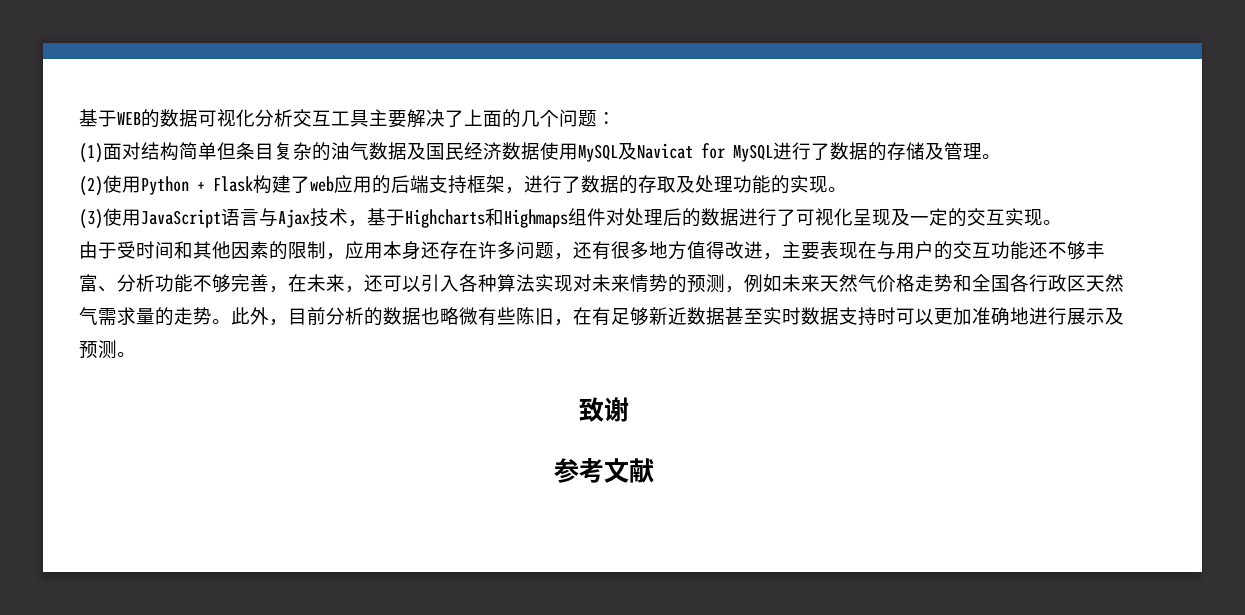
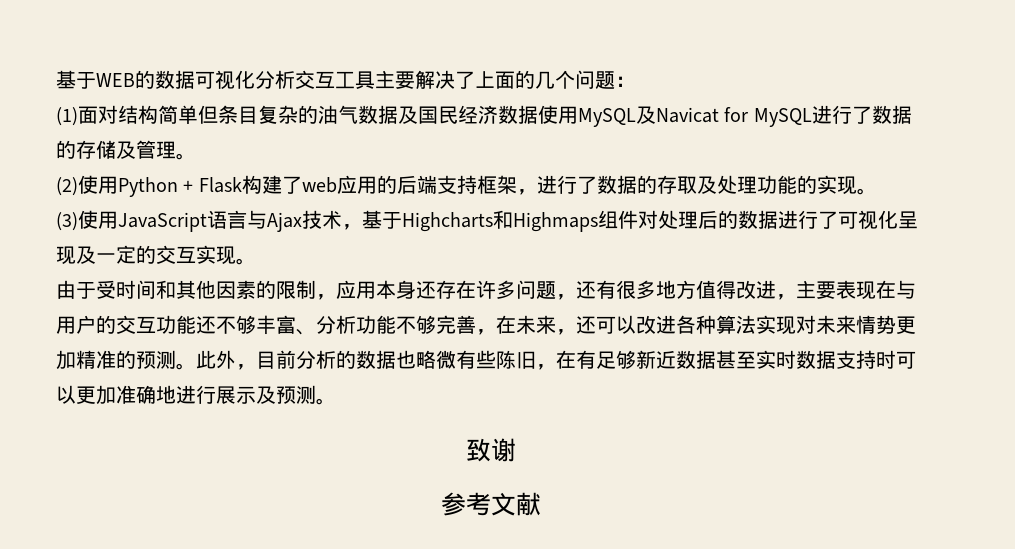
- 由于受时间和其他因素的限制，应用本身还存在许多问题，还有很多地方值得改进，主要表现在与用户的交互功能还不够丰富、分析功能不够完善，在未来，还可以引入各种算法实现对未来情势的预测，例如未来天然气价格走势和全国各行政区天然气需求量的走势。
+ 由于受时间和其他因素的限制，应用本身还存在许多问题，还有很多地方值得改进，主要表现在与用户的交互功能还不够丰富、分析功能不够完善，在未来，还可以改进各种算法实现对未来情势更加精准的预测。

